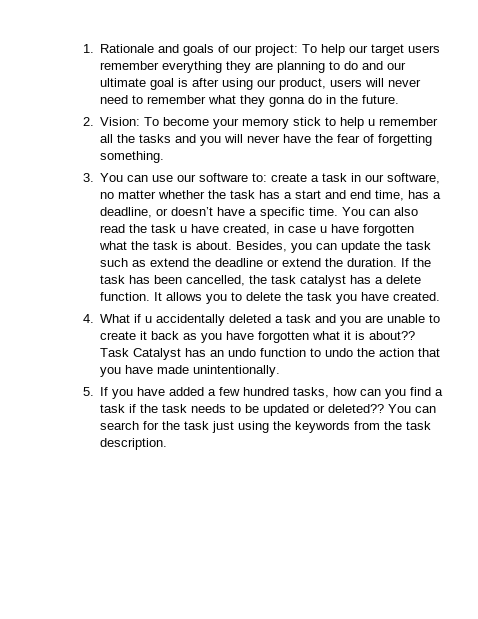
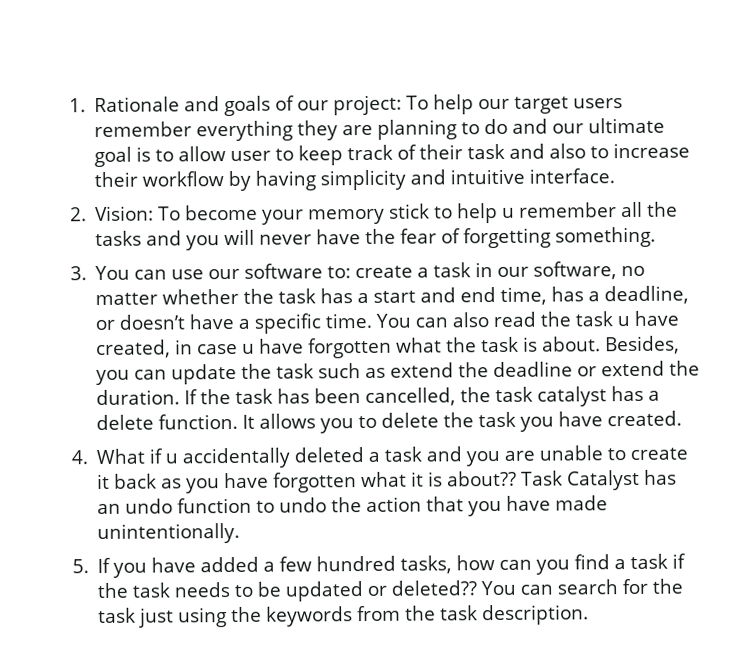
- 1. Rationale and goals of our project: To help our target users remember everything they are planning to do and our ultimate goal is after using our product, users will never need to remember what they gonna do in the future.
+ 1. Rationale and goals of our project: To help our target users remember everything they are planning to do and our ultimate goal is to allow user to keep track of their task and also to increase their workflow by having simplicity and intuitive interface.

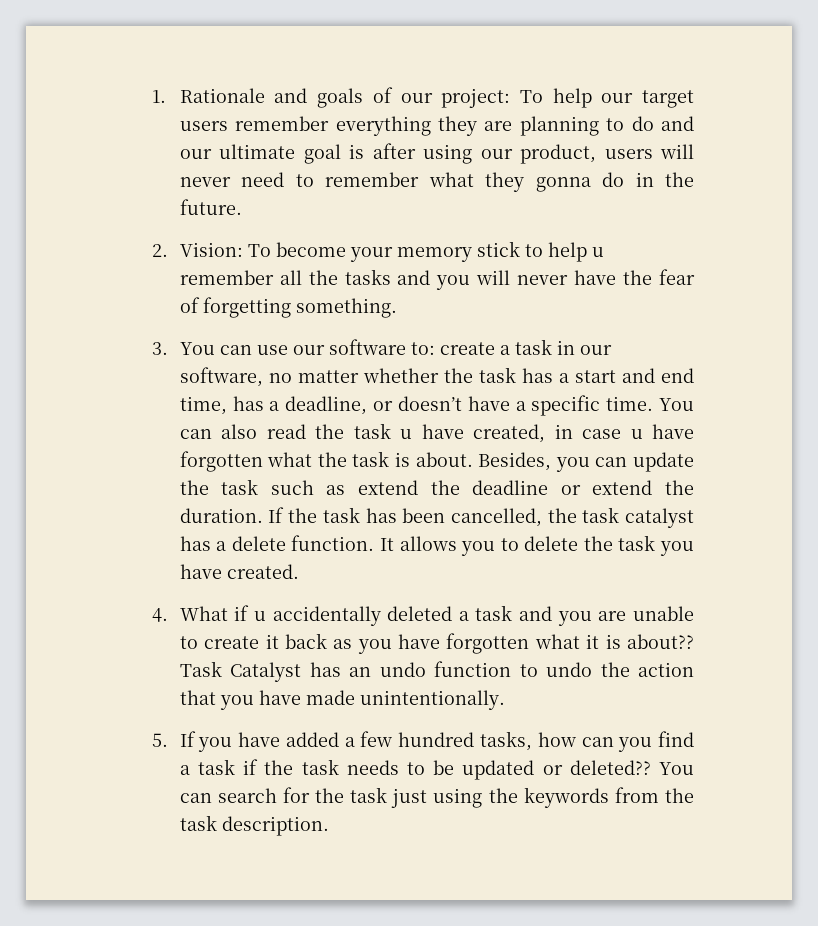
- 1. Rationale and goals of our project: To help our target users remember everything they are planning to do and our ultimate goal is to allow user to keep track of their task and also to increase their workflow by having simplicity and intuitive interface.
+ 1. Rationale and goals of our project: To help our target users remember everything they are planning to do and our ultimate goal is after using our product, users will never need to remember what they gonna do in the future.

